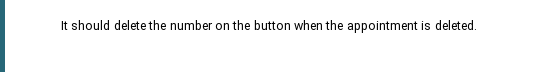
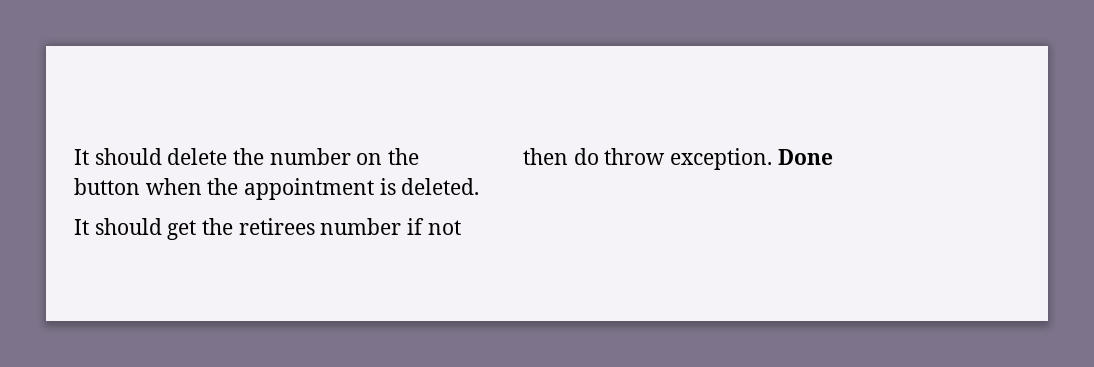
+ It should get the retirees number if not then do throw exception. Done

